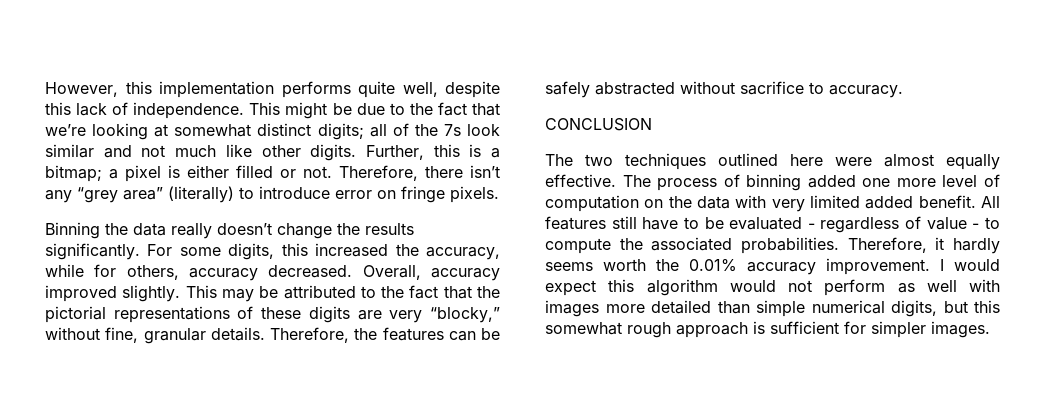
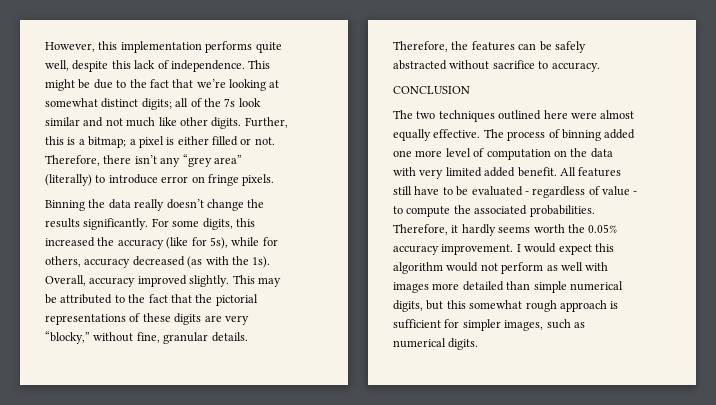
- For some digits, this increased the accuracy, while for others, accuracy decreased.
+ For some digits, this increased the accuracy (like for 5s), while for others, accuracy decreased (as with the 1s).
- Therefore, it hardly seems worth the 0.01% accuracy improvement.
+ Therefore, it hardly seems worth the 0.05% accuracy improvement.
- I would expect this algorithm would not perform as well with images more detailed than simple numerical digits, but this somewhat rough approach is sufficient for simpler images.
+ I would expect this algorithm would not perform as well with images more detailed than simple numerical digits, but this somewhat rough approach is sufficient for simpler images, such as numerical digits.

